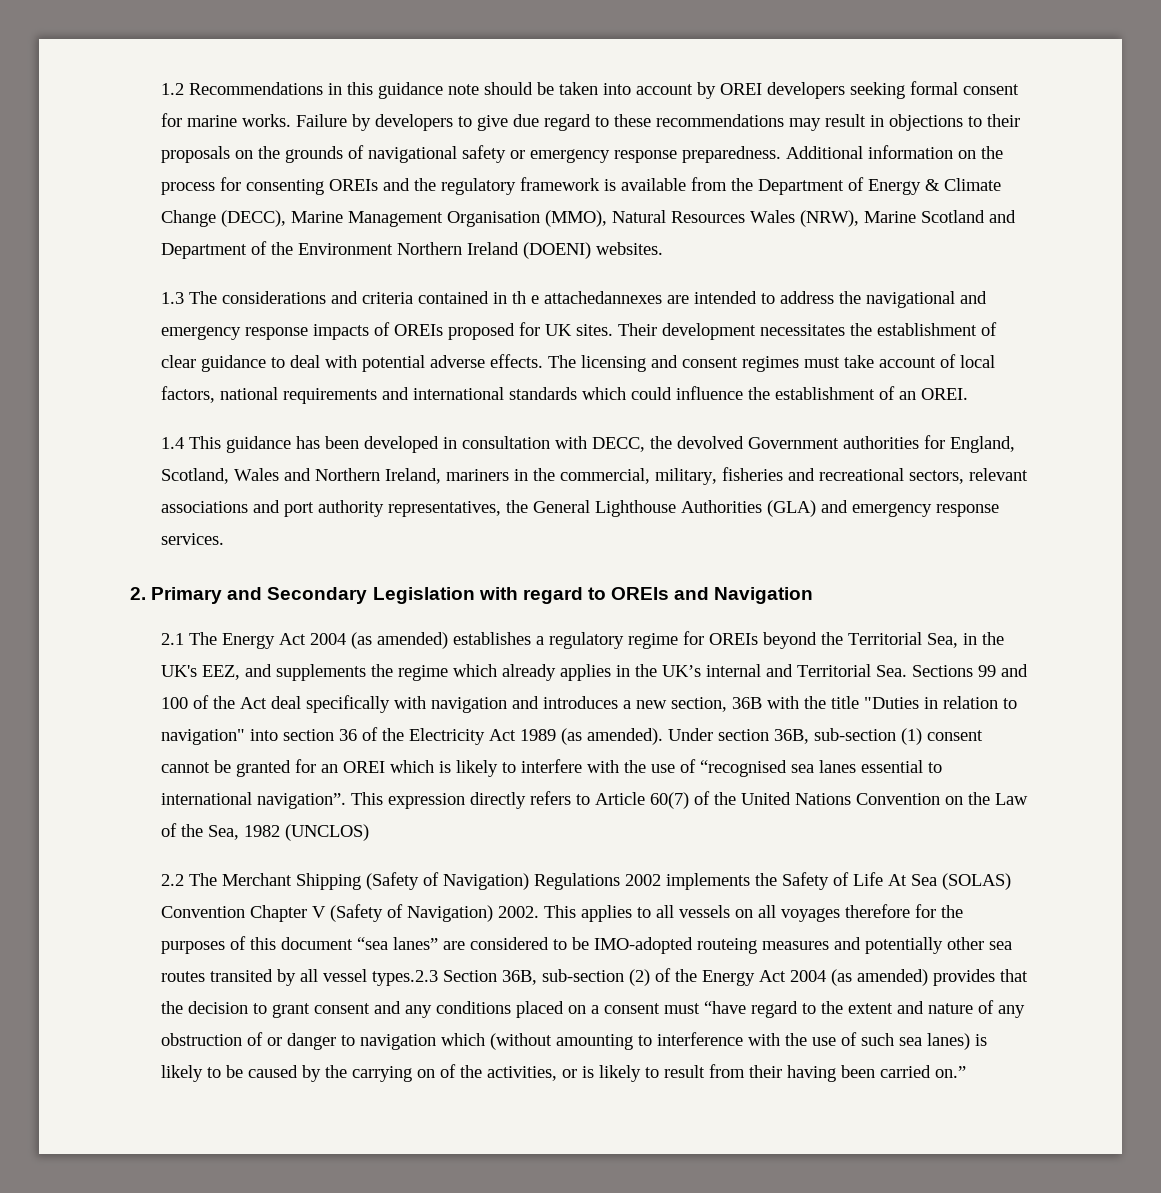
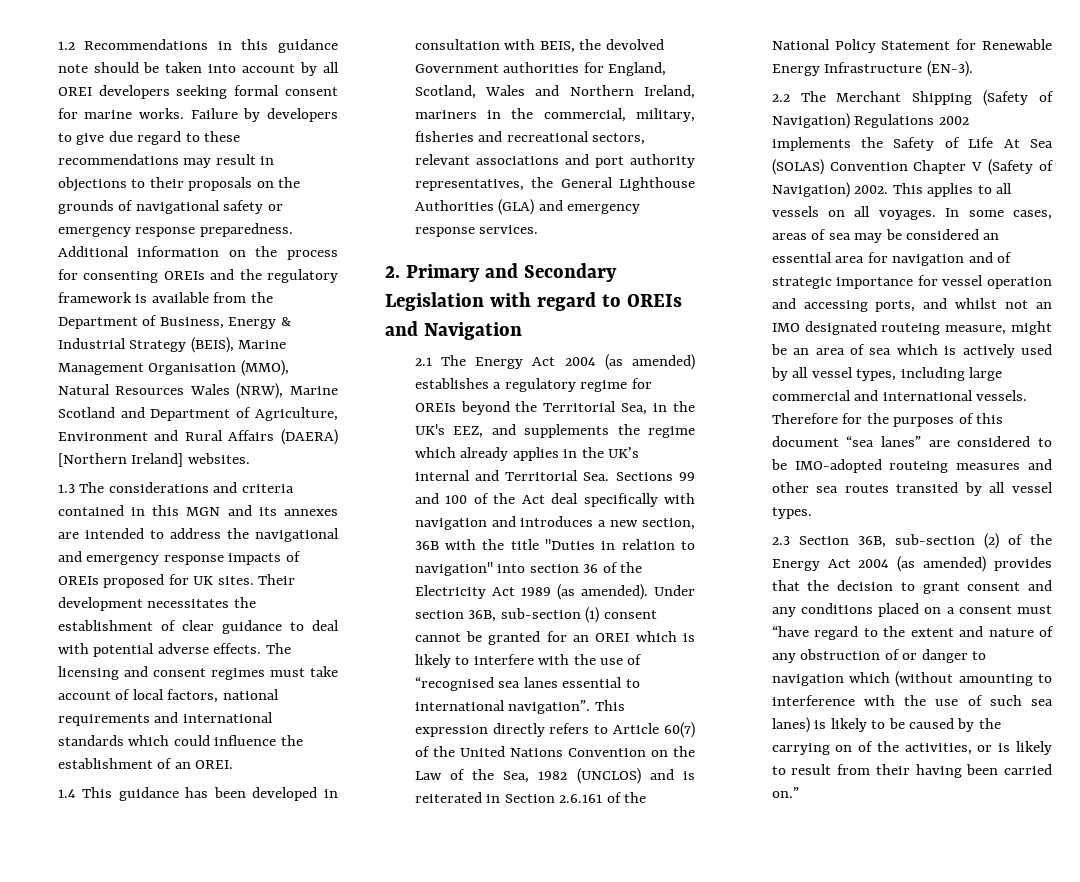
- 1.2 Recommendations in this guidance note should be taken into account by OREI developers seeking formal consent for marine works.
+ 1.2 Recommendations in this guidance note should be taken into account by all OREI developers seeking formal consent for marine works.
- Additional information on the process for consenting OREIs and the regulatory framework is available from the Department of Energy & Climate Change (DECC), Marine Management Organisation (MMO), Natural Resources Wales (NRW), Marine Scotland and Department of the Environment Northern Ireland (DOENI) websites.
+ Additional information on the process for consenting OREIs and the regulatory framework is available from the Department of Business, Energy & Industrial Strategy (BEIS), Marine Management Organisation (MMO), Natural Resources Wales (NRW), Marine Scotland and Department of Agriculture, Environment and Rural Affairs (DAERA) [Northern Ireland] websites.
- 1.3 The considerations and criteria contained in th e attachedannexes are intended to address the navigational and emergency response impacts of OREIs proposed for UK sites.
+ 1.3 The considerations and criteria contained in this MGN and its annexes are intended to address the navigational and emergency response impacts of OREIs proposed for UK sites.
- 1.4 This guidance has been developed in consultation with DECC, the devolved Government authorities for England, Scotland, Wales and Northern Ireland, mariners in the commercial, military, fisheries and recreational sectors, relevant associations and port authority representatives, the General Lighthouse Authorities (GLA) and emergency response services.
+ 1.4 This guidance has been developed in consultation with BEIS, the devolved Government authorities for England, Scotland, Wales and Northern Ireland, mariners in the commercial, military, fisheries and recreational sectors, relevant associations and port authority representatives, the General Lighthouse Authorities (GLA) and emergency response services.
- This expression directly refers to Article 60(7) of the United Nations Convention on the Law of the Sea, 1982 (UNCLOS)
+ This expression directly refers to Article 60(7) of the United Nations Convention on the Law of the Sea, 1982 (UNCLOS) and is reiterated in Section 2.6.161 of the National Policy Statement for Renewable Energy Infrastructure (EN-3).
- This applies to all vessels on all voyages therefore for the purposes of this document “sea lanes” are considered to be IMO-adopted routeing measures and potentially other sea routes transited by all vessel types.2.3 Section 36B, sub-section (2) of the Energy Act 2004 (as amended) provides that the decision to grant consent and any conditions placed on a consent must “have regard to the extent and nature of any obstruction of or danger to navigation which (without amounting to interference with the use of such sea lanes) is likely to be caused by the carrying on of the activities, or is likely to result from their having been carried on.”
+ This applies to all vessels on all voyages. In some cases, areas of sea may be considered an essential area for navigation and of strategic importance for vessel operation and accessing ports, and whilst not an IMO designated routeing measure, might be an area of sea which is actively used by all vessel types, including large commercial and international vessels. Therefore for the purposes of this document “sea lanes” are considered to be IMO-adopted routeing measures and other sea routes transited by all vessel types.
+ 2.3 Section 36B, sub-section (2) of the Energy Act 2004 (as amended) provides that the decision to grant consent and any conditions placed on a consent must “have regard to the extent and nature of any obstruction of or danger to navigation which (without amounting to interference with the use of such sea lanes) is likely to be caused by the carrying on of the activities, or is likely to result from their having been carried on.”

